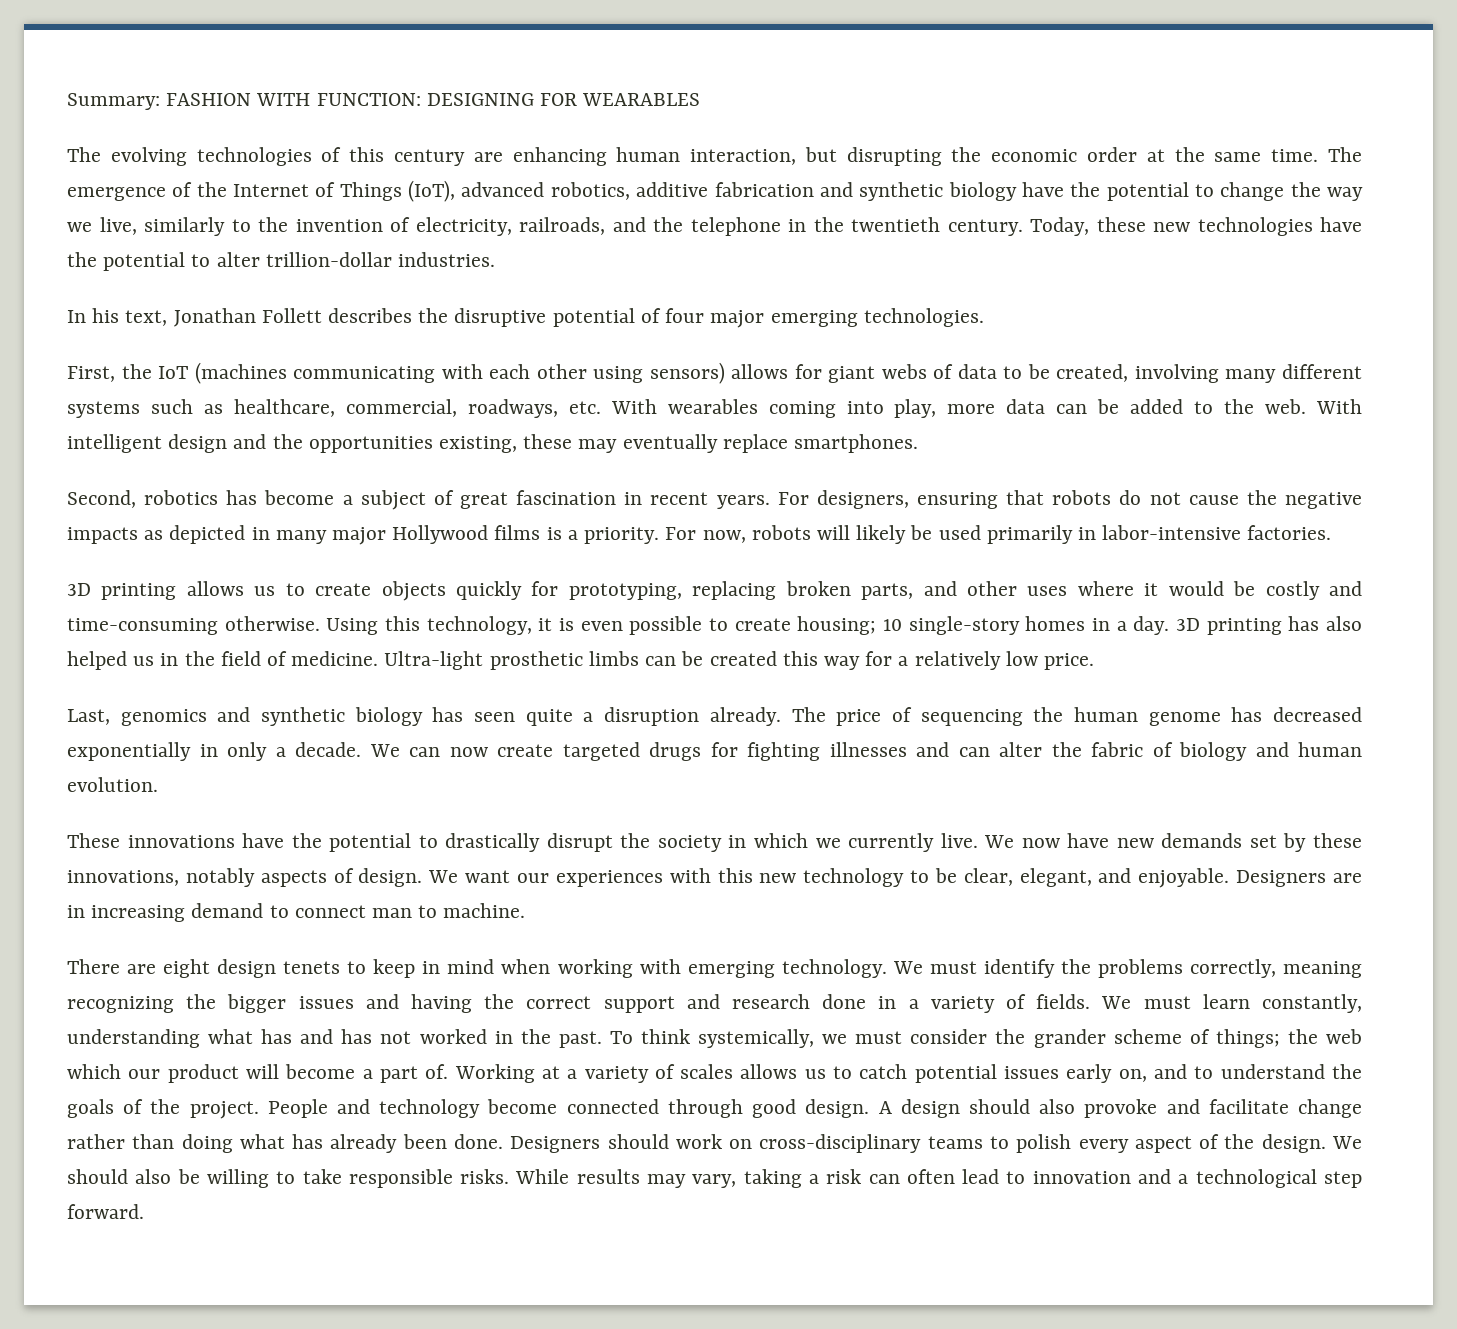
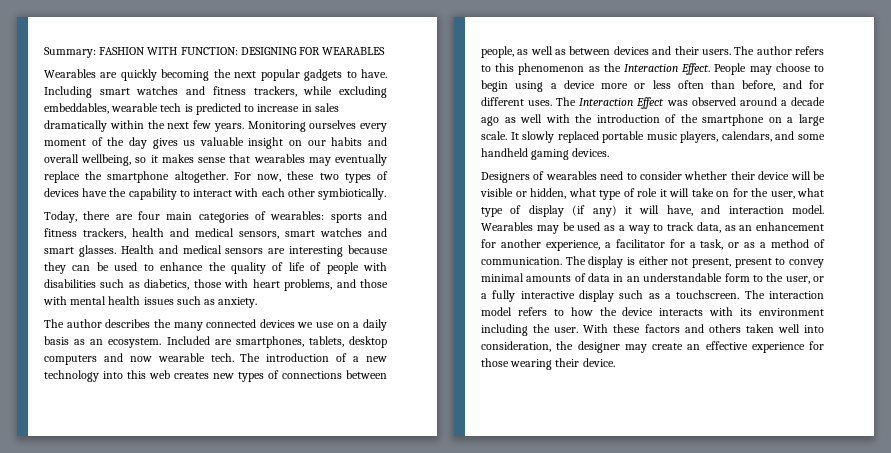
- The evolving technologies of this century are enhancing human interaction, but disrupting the economic order at the same time. The emergence of the Internet of Things (IoT), advanced robotics, additive fabrication and synthetic biology have the potential to change the way we live, similarly to the invention of electricity, railroads, and the telephone in the twentieth century. Today, these new technologies have the potential to alter trillion-dollar industries.
- In his text, Jonathan Follett describes the disruptive potential of four major emerging technologies.
- First, the IoT (machines communicating with each other using sensors) allows for giant webs of data to be created, involving many different systems such as healthcare, commercial, roadways, etc. With wearables coming into play, more data can be added to the web. With intelligent design and the opportunities existing, these may eventually replace smartphones.
- Second, robotics has become a subject of great fascination in recent years. For designers, ensuring that robots do not cause the negative impacts as depicted in many major Hollywood films is a priority. For now, robots will likely be used primarily in labor-intensive factories.
- 3D printing allows us to create objects quickly for prototyping, replacing broken parts, and other uses where it would be costly and time-consuming otherwise. Using this technology, it is even possible to create housing; 10 single-story homes in a day. 3D printing has also helped us in the field of medicine. Ultra-light prosthetic limbs can be created this way for a relatively low price.
- Last, genomics and synthetic biology has seen quite a disruption already. The price of sequencing the human genome has decreased exponentially in only a decade. We can now create targeted drugs for fighting illnesses and can alter the fabric of biology and human evolution.
- These innovations have the potential to drastically disrupt the society in which we currently live. We now have new demands set by these innovations, notably aspects of design. We want our experiences with this new technology to be clear, elegant, and enjoyable. Designers are in increasing demand to connect man to machine.
- There are eight design tenets to keep in mind when working with emerging technology. We must identify the problems correctly, meaning recognizing the bigger issues and having the correct support and research done in a variety of fields. We must learn constantly, understanding what has and has not worked in the past. To think systemically, we must consider the grander scheme of things; the web which our product will become a part of. Working at a variety of scales allows us to catch potential issues early on, and to understand the goals of the project. People and technology become connected through good design. A design should also provoke and facilitate change rather than doing what has already been done. Designers should work on cross-disciplinary teams to polish every aspect of the design. We should also be willing to take responsible risks. While results may vary, taking a risk can often lead to innovation and a technological step forward.
+ Wearables are quickly becoming the next popular gadgets to have. Including smart watches and fitness trackers, while excluding embeddables, wearable tech is predicted to increase in sales dramatically within the next few years. Monitoring ourselves every moment of the day gives us valuable insight on our habits and overall wellbeing, so it makes sense that wearables may eventually replace the smartphone altogether. For now, these two types of devices have the capability to interact with each other symbiotically.
+ Today, there are four main categories of wearables: sports and fitness trackers, health and medical sensors, smart watches and smart glasses. Health and medical sensors are interesting because they can be used to enhance the quality of life of people with disabilities such as diabetics, those with heart problems, and those with mental health issues such as anxiety.
+ The author describes the many connected devices we use on a daily basis as an ecosystem. Included are smartphones, tablets, desktop computers and now wearable tech. The introduction of a new technology into this web creates new types of connections between people, as well as between devices and their users. The author refers to this phenomenon as the Interaction Effect. People may choose to begin using a device more or less often than before, and for different uses. The Interaction Effect was observed around a decade ago as well with the introduction of the smartphone on a large scale. It slowly replaced portable music players, calendars, and some handheld gaming devices.
+ Designers of wearables need to consider whether their device will be visible or hidden, what type of role it will take on for the user, what type of display (if any) it will have, and interaction model. Wearables may be used as a way to track data, as an enhancement for another experience, a facilitator for a task, or as a method of communication. The display is either not present, present to convey minimal amounts of data in an understandable form to the user, or a fully interactive display such as a touchscreen. The interaction model refers to how the device interacts with its environment including the user. With these factors and others taken well into consideration, the designer may create an effective experience for those wearing their device.

